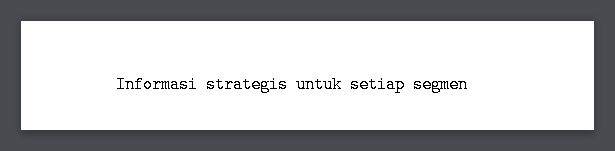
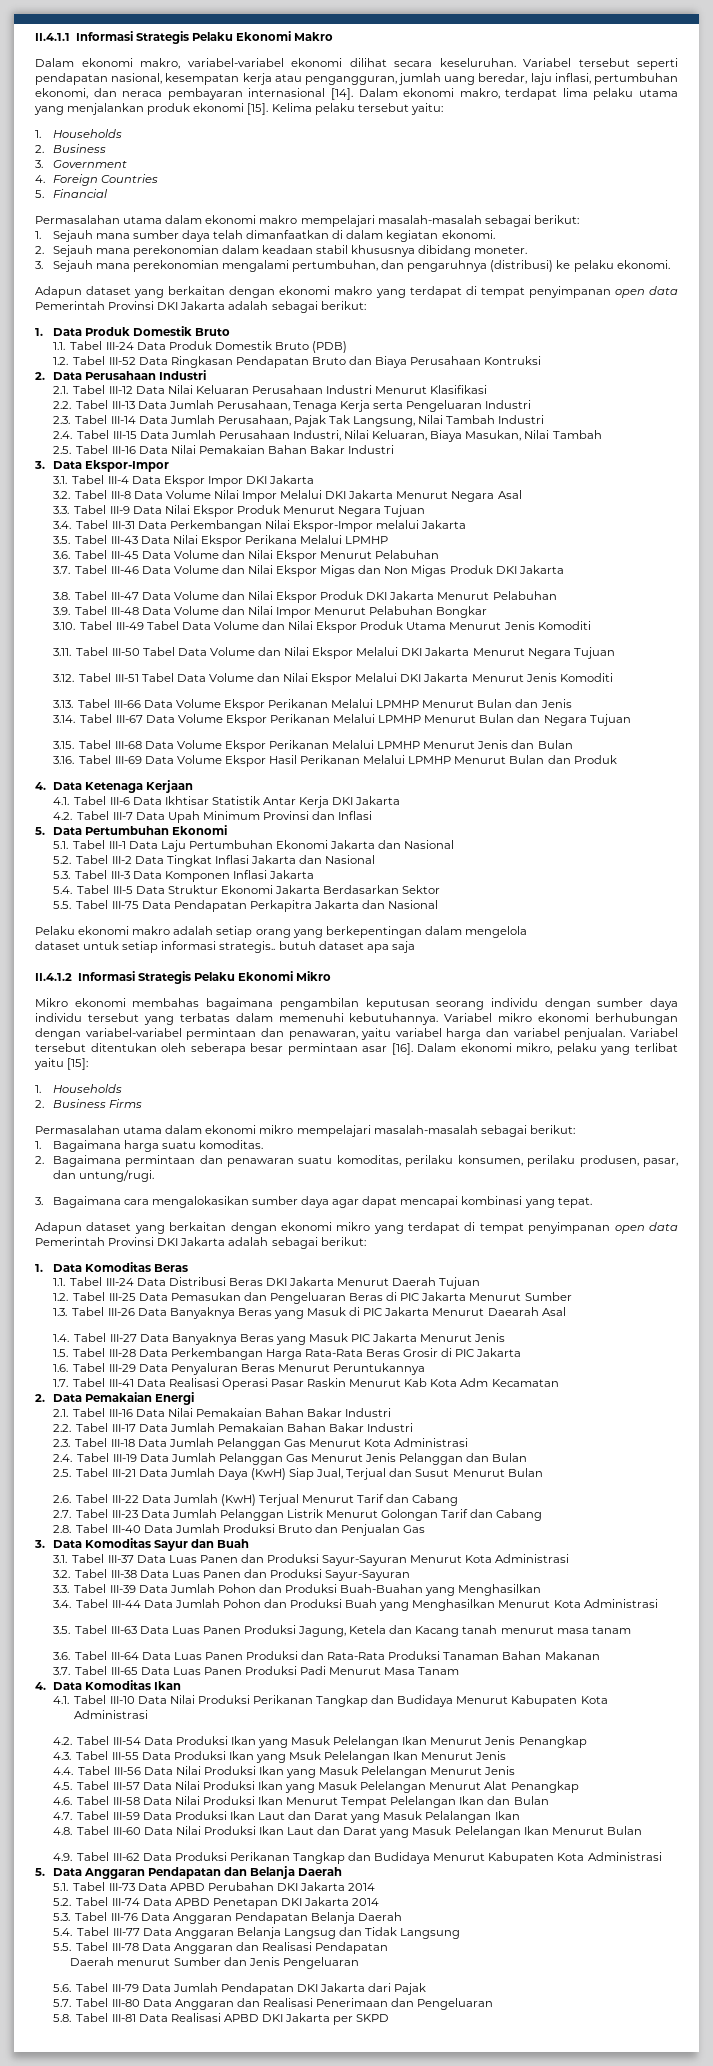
- Informasi strategis untuk setiap segmen
+ II.4.1.1 Informasi Strategis Pelaku Ekonomi Makro
+ Dalam ekonomi makro, variabel-variabel ekonomi dilihat secara keseluruhan. Variabel tersebut seperti pendapatan nasional, kesempatan kerja atau pengangguran, jumlah uang beredar, laju inflasi, pertumbuhan ekonomi, dan neraca pembayaran internasional [14]. Dalam ekonomi makro, terdapat lima pelaku utama yang menjalankan produk ekonomi [15]. Kelima pelaku tersebut yaitu:
+ 1. Households
+ 2. Business
+ 3. Government
+ 4. Foreign Countries
+ 5. Financial
+ Permasalahan utama dalam ekonomi makro mempelajari masalah-masalah sebagai berikut:
+ 1. Sejauh mana sumber daya telah dimanfaatkan di dalam kegiatan ekonomi.
+ 2. Sejauh mana perekonomian dalam keadaan stabil khususnya dibidang moneter.
+ 3. Sejauh mana perekonomian mengalami pertumbuhan, dan pengaruhnya (distribusi) ke pelaku ekonomi.
+ Adapun dataset yang berkaitan dengan ekonomi makro yang terdapat di tempat penyimpanan open data Pemerintah Provinsi DKI Jakarta adalah sebagai berikut:
+ 1. Data Produk Domestik Bruto
+ 1.1. Tabel III-24 Data Produk Domestik Bruto (PDB)
+ 1.2. Tabel III-52 Data Ringkasan Pendapatan Bruto dan Biaya Perusahaan Kontruksi
+ 2. Data Perusahaan Industri
+ 2.1. Tabel III-12 Data Nilai Keluaran Perusahaan Industri Menurut Klasifikasi
+ 2.2. Tabel III-13 Data Jumlah Perusahaan, Tenaga Kerja serta Pengeluaran Industri
+ 2.3. Tabel III-14 Data Jumlah Perusahaan, Pajak Tak Langsung, Nilai Tambah Industri
+ 2.4. Tabel III-15 Data Jumlah Perusahaan Industri, Nilai Keluaran, Biaya Masukan, Nilai Tambah
+ 2.5. Tabel III-16 Data Nilai Pemakaian Bahan Bakar Industri
+ 3. Data Ekspor-Impor
+ 3.1. Tabel III-4 Data Ekspor Impor DKI Jakarta
+ 3.2. Tabel III-8 Data Volume Nilai Impor Melalui DKI Jakarta Menurut Negara Asal
+ 3.3. Tabel III-9 Data Nilai Ekspor Produk Menurut Negara Tujuan
+ 3.4. Tabel III-31 Data Perkembangan Nilai Ekspor-Impor melalui Jakarta
+ 3.5. Tabel III-43 Data Nilai Ekspor Perikana Melalui LPMHP
+ 3.6. Tabel III-45 Data Volume dan Nilai Ekspor Menurut Pelabuhan
+ 3.7. Tabel III-46 Data Volume dan Nilai Ekspor Migas dan Non Migas Produk DKI Jakarta
+ 3.8. Tabel III-47 Data Volume dan Nilai Ekspor Produk DKI Jakarta Menurut Pelabuhan
+ 3.9. Tabel III-48 Data Volume dan Nilai Impor Menurut Pelabuhan Bongkar
+ 3.10. Tabel III-49 Tabel Data Volume dan Nilai Ekspor Produk Utama Menurut Jenis Komoditi
+ 3.11. Tabel III-50 Tabel Data Volume dan Nilai Ekspor Melalui DKI Jakarta Menurut Negara Tujuan
+ 3.12. Tabel III-51 Tabel Data Volume dan Nilai Ekspor Melalui DKI Jakarta Menurut Jenis Komoditi
+ 3.13. Tabel III-66 Data Volume Ekspor Perikanan Melalui LPMHP Menurut Bulan dan Jenis
+ 3.14. Tabel III-67 Data Volume Ekspor Perikanan Melalui LPMHP Menurut Bulan dan Negara Tujuan
+ 3.15. Tabel III-68 Data Volume Ekspor Perikanan Melalui LPMHP Menurut Jenis dan Bulan
+ 3.16. Tabel III-69 Data Volume Ekspor Hasil Perikanan Melalui LPMHP Menurut Bulan dan Produk
+ 4. Data Ketenaga Kerjaan
+ 4.1. Tabel III-6 Data Ikhtisar Statistik Antar Kerja DKI Jakarta
+ 4.2. Tabel III-7 Data Upah Minimum Provinsi dan Inflasi
+ 5. Data Pertumbuhan Ekonomi
+ 5.1. Tabel III-1 Data Laju Pertumbuhan Ekonomi Jakarta dan Nasional
+ 5.2. Tabel III-2 Data Tingkat Inflasi Jakarta dan Nasional
+ 5.3. Tabel III-3 Data Komponen Inflasi Jakarta
+ 5.4. Tabel III-5 Data Struktur Ekonomi Jakarta Berdasarkan Sektor
+ 5.5. Tabel III-75 Data Pendapatan Perkapitra Jakarta dan Nasional
+ Pelaku ekonomi makro adalah setiap orang yang berkepentingan dalam mengelola
+ dataset untuk setiap informasi strategis.. butuh dataset apa saja
+ II.4.1.2 Informasi Strategis Pelaku Ekonomi Mikro
+ Mikro ekonomi membahas bagaimana pengambilan keputusan seorang individu dengan sumber daya individu tersebut yang terbatas dalam memenuhi kebutuhannya. Variabel mikro ekonomi berhubungan dengan variabel-variabel permintaan dan penawaran, yaitu variabel harga dan variabel penjualan. Variabel tersebut ditentukan oleh seberapa besar permintaan asar [16]. Dalam ekonomi mikro, pelaku yang terlibat yaitu [15]:
+ 1. Households
+ 2. Business Firms
+ Permasalahan utama dalam ekonomi mikro mempelajari masalah-masalah sebagai berikut:
+ 1. Bagaimana harga suatu komoditas.
+ 2. Bagaimana permintaan dan penawaran suatu komoditas, perilaku konsumen, perilaku produsen, pasar, dan untung/rugi.
+ 3. Bagaimana cara mengalokasikan sumber daya agar dapat mencapai kombinasi yang tepat.
+ Adapun dataset yang berkaitan dengan ekonomi mikro yang terdapat di tempat penyimpanan open data Pemerintah Provinsi DKI Jakarta adalah sebagai berikut:
+ 1. Data Komoditas Beras
+ 1.1. Tabel III-24 Data Distribusi Beras DKI Jakarta Menurut Daerah Tujuan
+ 1.2. Tabel III-25 Data Pemasukan dan Pengeluaran Beras di PIC Jakarta Menurut Sumber
+ 1.3. Tabel III-26 Data Banyaknya Beras yang Masuk di PIC Jakarta Menurut Daearah Asal
+ 1.4. Tabel III-27 Data Banyaknya Beras yang Masuk PIC Jakarta Menurut Jenis
+ 1.5. Tabel III-28 Data Perkembangan Harga Rata-Rata Beras Grosir di PIC Jakarta
+ 1.6. Tabel III-29 Data Penyaluran Beras Menurut Peruntukannya
+ 1.7. Tabel III-41 Data Realisasi Operasi Pasar Raskin Menurut Kab Kota Adm Kecamatan
+ 2. Data Pemakaian Energi
+ 2.1. Tabel III-16 Data Nilai Pemakaian Bahan Bakar Industri
+ 2.2. Tabel III-17 Data Jumlah Pemakaian Bahan Bakar Industri
+ 2.3. Tabel III-18 Data Jumlah Pelanggan Gas Menurut Kota Administrasi
+ 2.4. Tabel III-19 Data Jumlah Pelanggan Gas Menurut Jenis Pelanggan dan Bulan
+ 2.5. Tabel III-21 Data Jumlah Daya (KwH) Siap Jual, Terjual dan Susut Menurut Bulan
+ 2.6. Tabel III-22 Data Jumlah (KwH) Terjual Menurut Tarif dan Cabang
+ 2.7. Tabel III-23 Data Jumlah Pelanggan Listrik Menurut Golongan Tarif dan Cabang
+ 2.8. Tabel III-40 Data Jumlah Produksi Bruto dan Penjualan Gas
+ 3. Data Komoditas Sayur dan Buah
+ 3.1. Tabel III-37 Data Luas Panen dan Produksi Sayur-Sayuran Menurut Kota Administrasi
+ 3.2. Tabel III-38 Data Luas Panen dan Produksi Sayur-Sayuran
+ 3.3. Tabel III-39 Data Jumlah Pohon dan Produksi Buah-Buahan yang Menghasilkan
+ 3.4. Tabel III-44 Data Jumlah Pohon dan Produksi Buah yang Menghasilkan Menurut Kota Administrasi
+ 3.5. Tabel III-63 Data Luas Panen Produksi Jagung, Ketela dan Kacang tanah menurut masa tanam
+ 3.6. Tabel III-64 Data Luas Panen Produksi dan Rata-Rata Produksi Tanaman Bahan Makanan
+ 3.7. Tabel III-65 Data Luas Panen Produksi Padi Menurut Masa Tanam
+ 4. Data Komoditas Ikan
+ 4.1. Tabel III-10 Data Nilai Produksi Perikanan Tangkap dan Budidaya Menurut Kabupaten Kota Administrasi
+ 4.2. Tabel III-54 Data Produksi Ikan yang Masuk Pelelangan Ikan Menurut Jenis Penangkap
+ 4.3. Tabel III-55 Data Produksi Ikan yang Msuk Pelelangan Ikan Menurut Jenis
+ 4.4. Tabel III-56 Data Nilai Produksi Ikan yang Masuk Pelelangan Menurut Jenis
+ 4.5. Tabel III-57 Data Nilai Produksi Ikan yang Masuk Pelelangan Menurut Alat Penangkap
+ 4.6. Tabel III-58 Data Nilai Produksi Ikan Menurut Tempat Pelelangan Ikan dan Bulan
+ 4.7. Tabel III-59 Data Produksi Ikan Laut dan Darat yang Masuk Pelalangan Ikan
+ 4.8. Tabel III-60 Data Nilai Produksi Ikan Laut dan Darat yang Masuk Pelelangan Ikan Menurut Bulan
+ 4.9. Tabel III-62 Data Produksi Perikanan Tangkap dan Budidaya Menurut Kabupaten Kota Administrasi
+ 5. Data Anggaran Pendapatan dan Belanja Daerah
+ 5.1. Tabel III-73 Data APBD Perubahan DKI Jakarta 2014
+ 5.2. Tabel III-74 Data APBD Penetapan DKI Jakarta 2014
+ 5.3. Tabel III-76 Data Anggaran Pendapatan Belanja Daerah
+ 5.4. Tabel III-77 Data Anggaran Belanja Langsug dan Tidak Langsung
+ 5.5. Tabel III-78 Data Anggaran dan Realisasi Pendapatan
+ Daerah menurut Sumber dan Jenis Pengeluaran
+ 5.6. Tabel III-79 Data Jumlah Pendapatan DKI Jakarta dari Pajak
+ 5.7. Tabel III-80 Data Anggaran dan Realisasi Penerimaan dan Pengeluaran
+ 5.8. Tabel III-81 Data Realisasi APBD DKI Jakarta per SKPD

